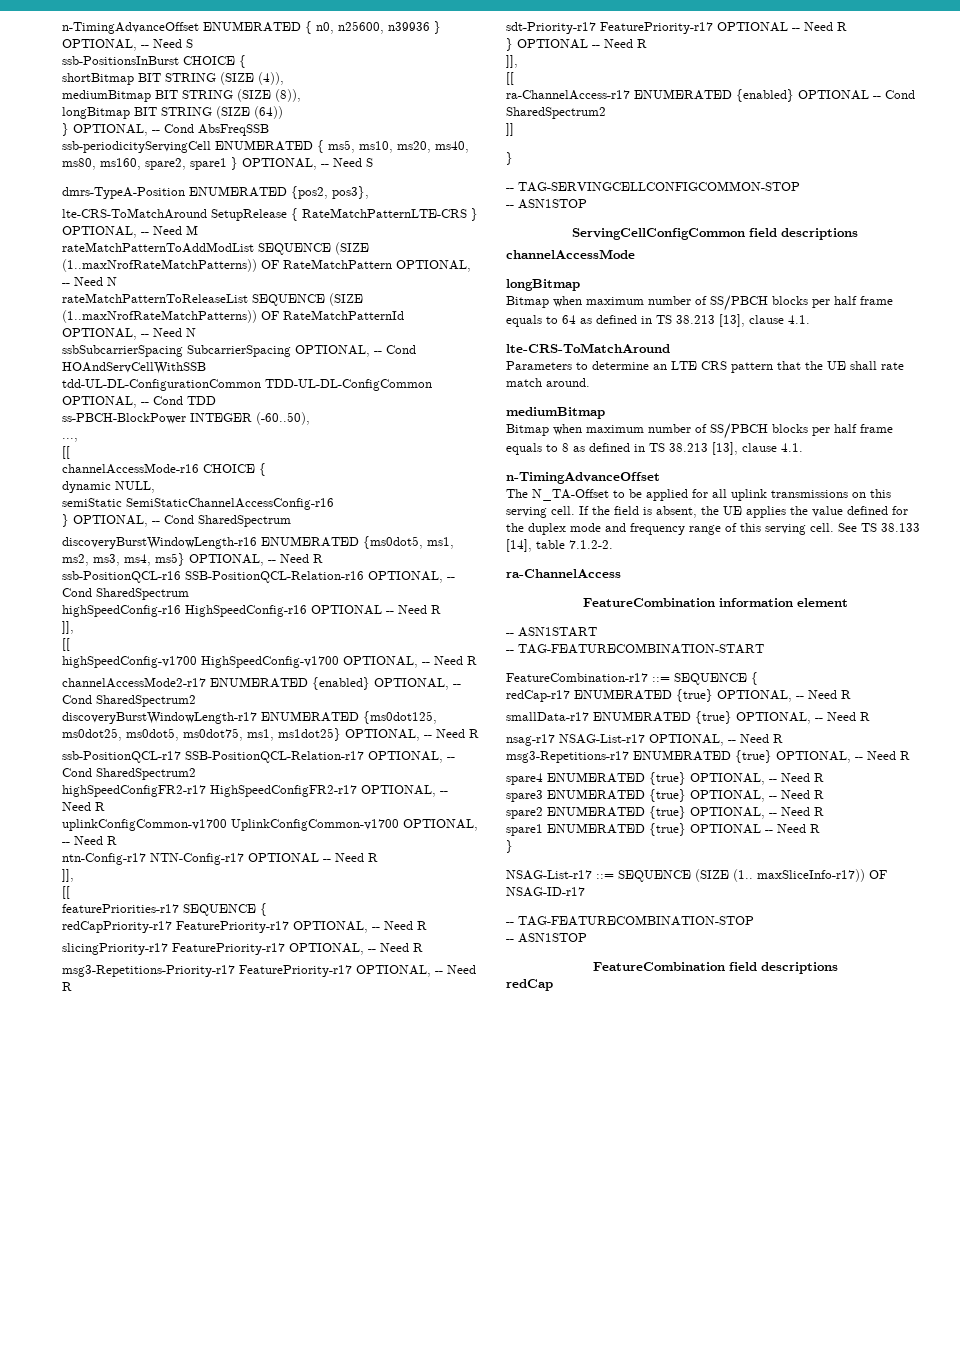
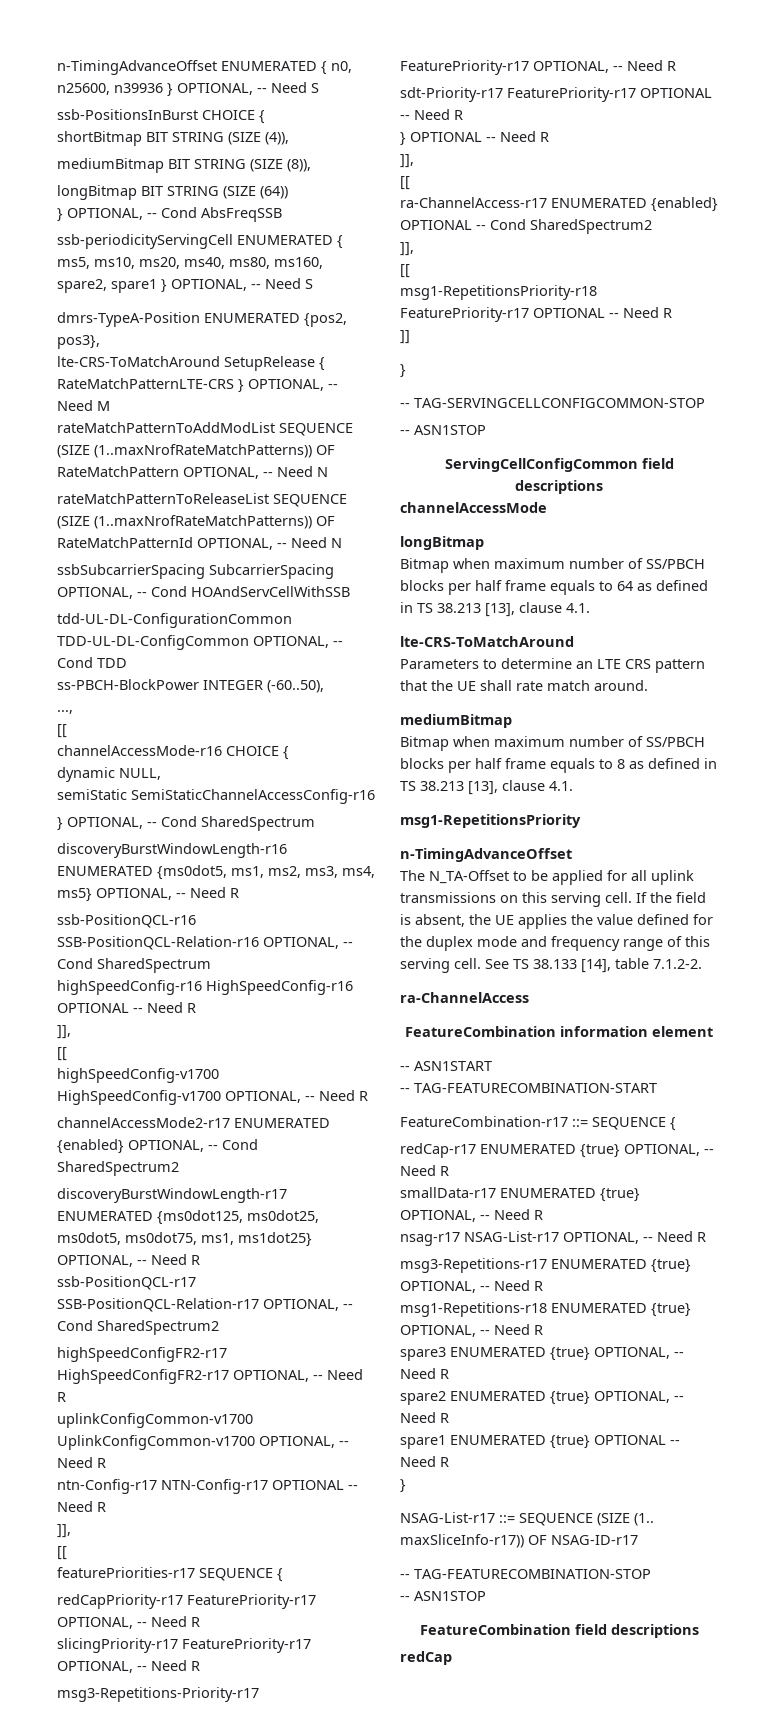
  ra-ChannelAccess-r17 ENUMERATED {enabled} OPTIONAL -- Cond SharedSpectrum2
+ ]],
+ [[
+ msg1-RepetitionsPriority-r18 FeaturePriority-r17 OPTIONAL -- Need R
+ msg1-RepetitionsPriority
- spare4 ENUMERATED {true} OPTIONAL, -- Need R
+ msg1-Repetitions-r18 ENUMERATED {true} OPTIONAL, -- Need R

